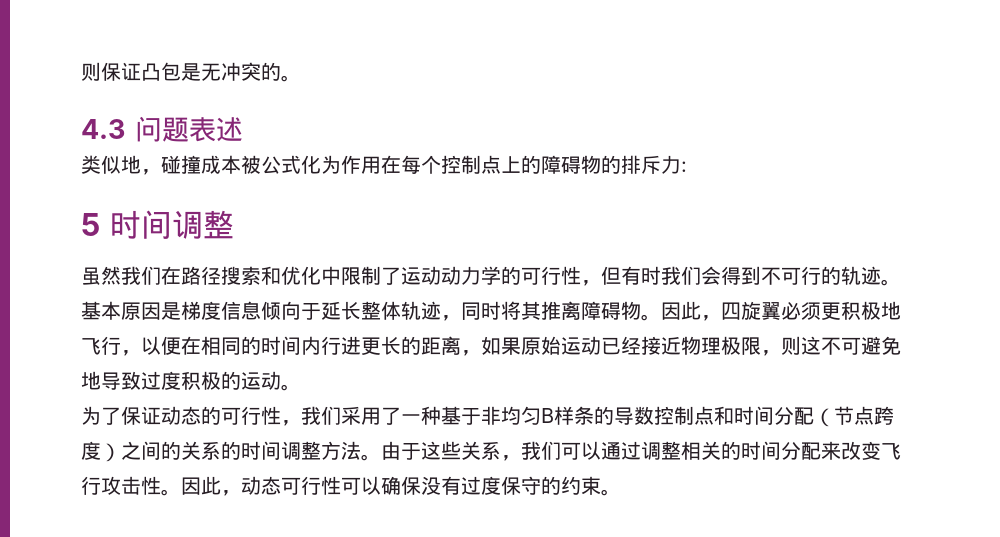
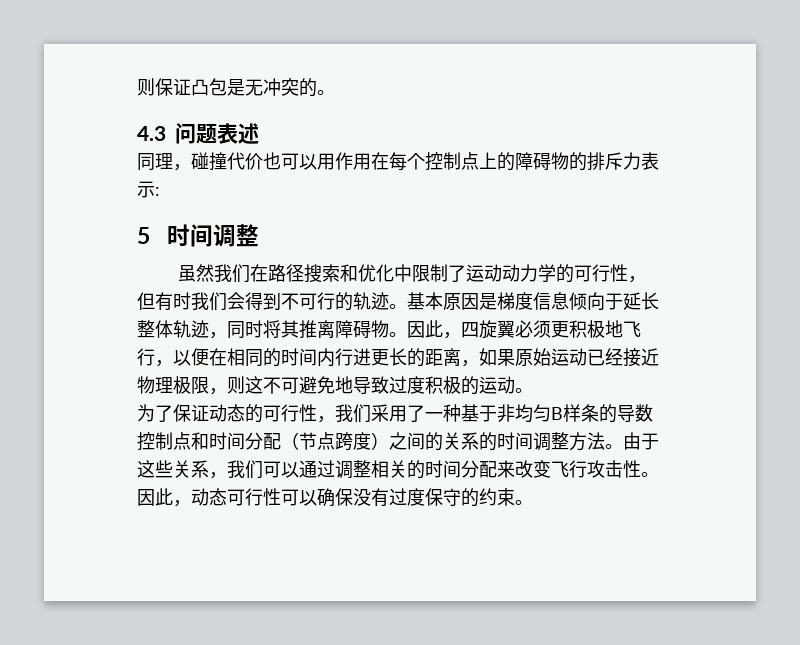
- 类似地，碰撞成本被公式化为作用在每个控制点上的障碍物的排斥力:
+ 同理，碰撞代价也可以用作用在每个控制点上的障碍物的排斥力表示:

